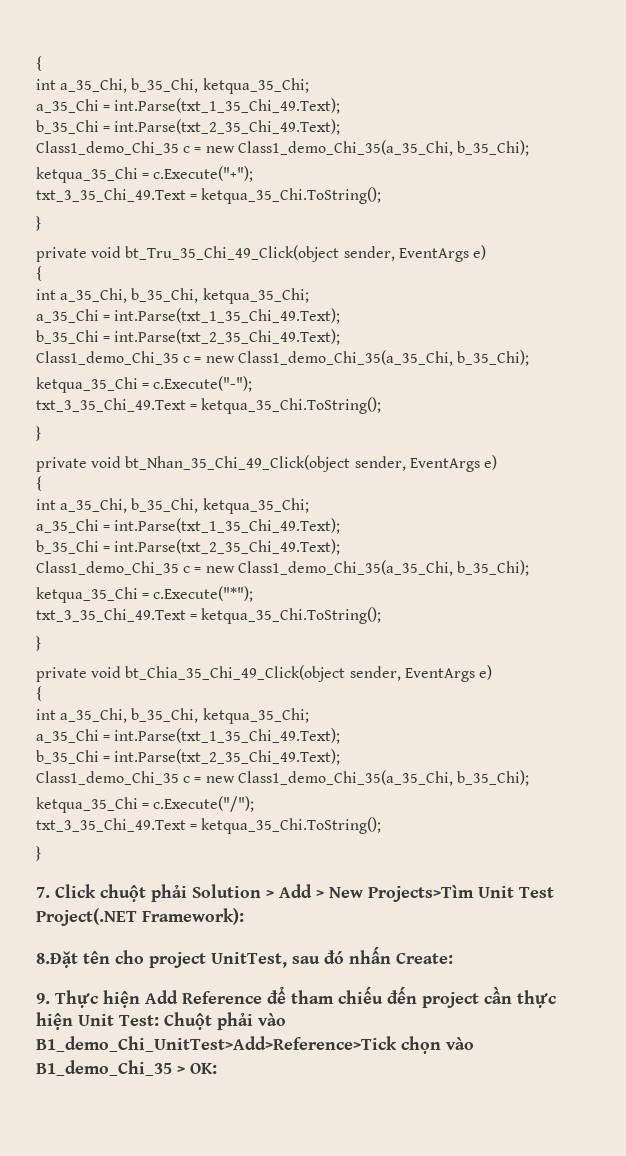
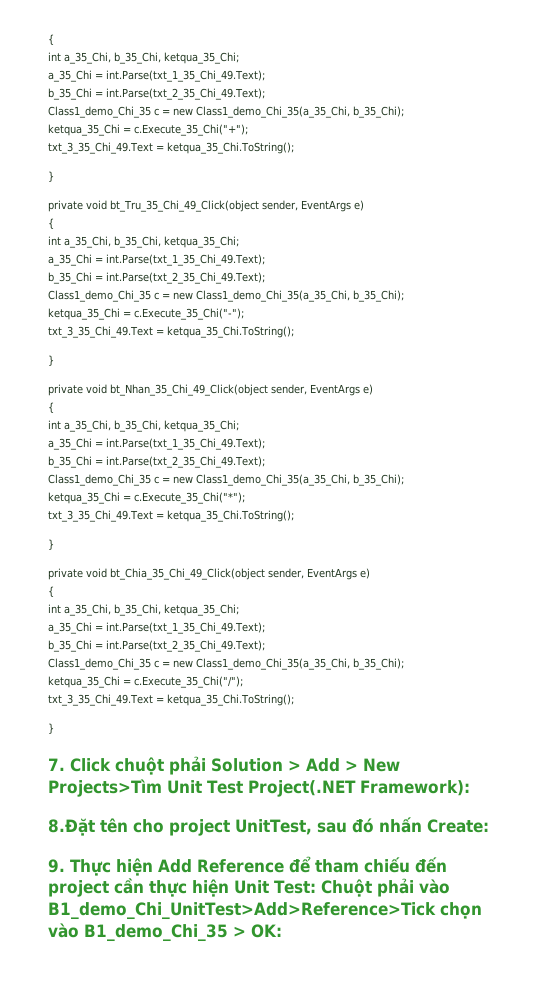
- ketqua_35_Chi = c.Execute("+");
+ ketqua_35_Chi = c.Execute_35_Chi("+");
- ketqua_35_Chi = c.Execute("-");
+ ketqua_35_Chi = c.Execute_35_Chi("-");
- ketqua_35_Chi = c.Execute("*");
+ ketqua_35_Chi = c.Execute_35_Chi("*");
- ketqua_35_Chi = c.Execute("/");
+ ketqua_35_Chi = c.Execute_35_Chi("/");

